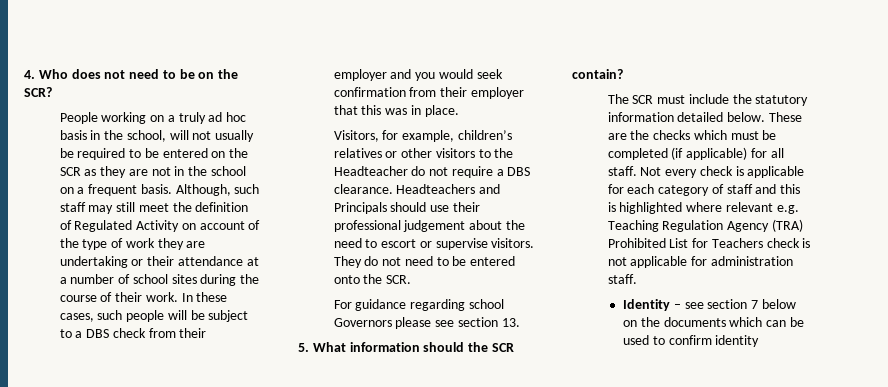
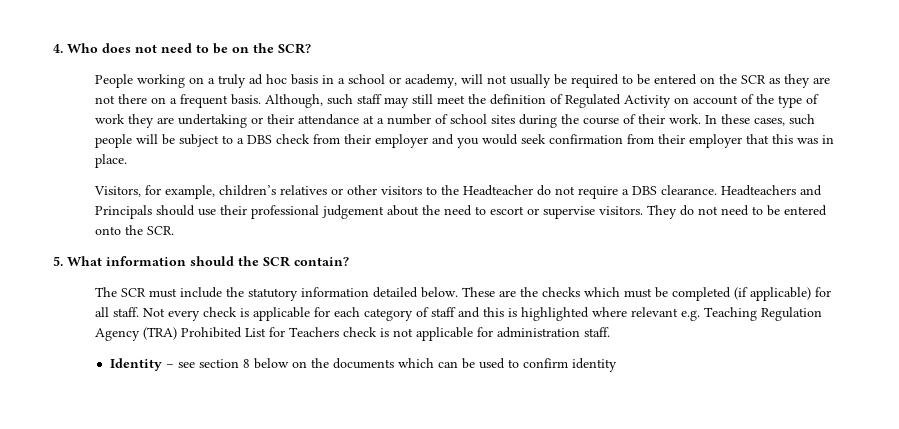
- People working on a truly ad hoc basis in the school, will not usually be required to be entered on the SCR as they are not in the school on a frequent basis.
+ People working on a truly ad hoc basis in a school or academy, will not usually be required to be entered on the SCR as they are not there on a frequent basis.
- For guidance regarding school Governors please see section 13.
- Identity – see section 7 below on the documents which can be used to confirm identity
+ Identity – see section 8 below on the documents which can be used to confirm identity

